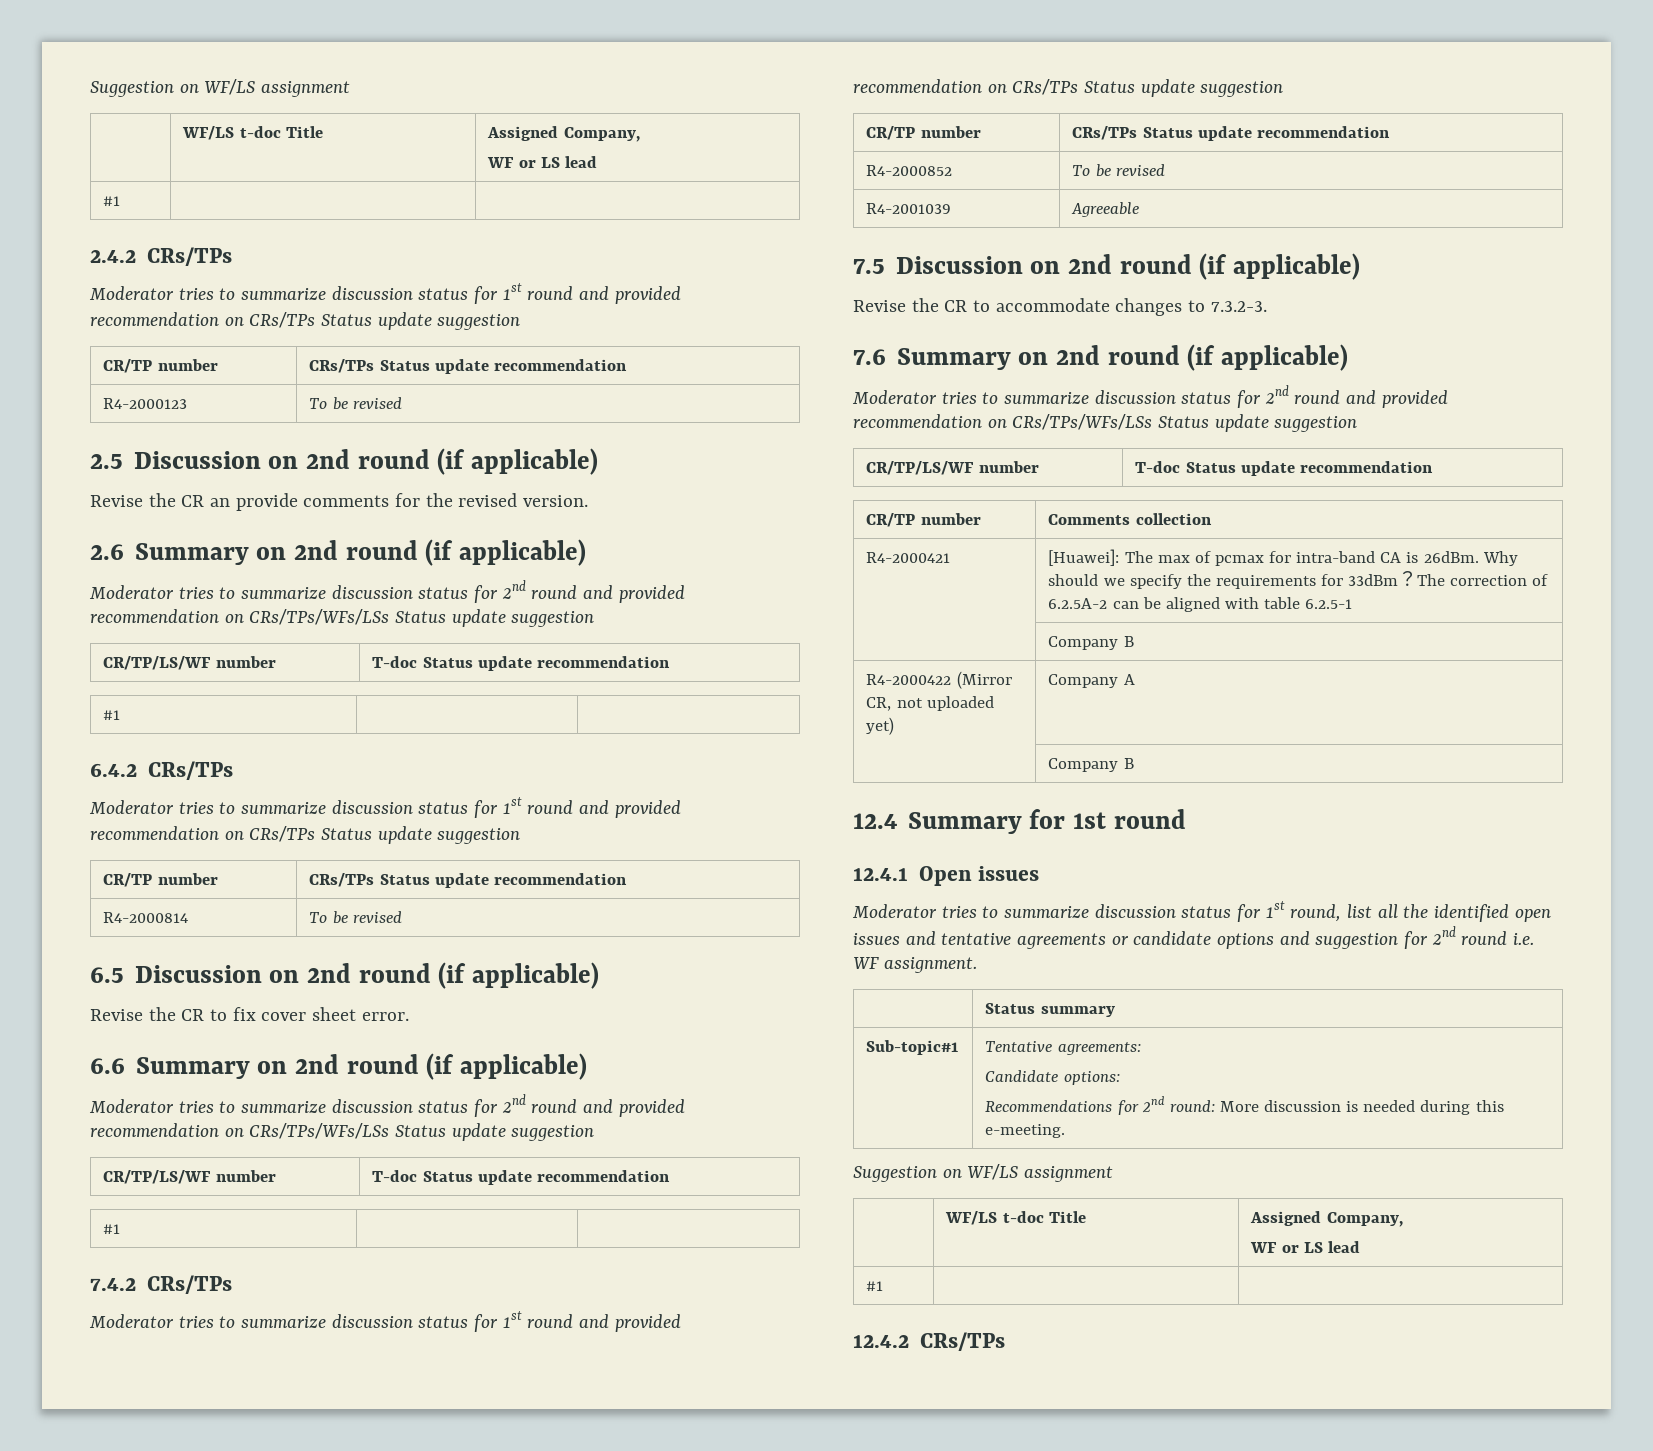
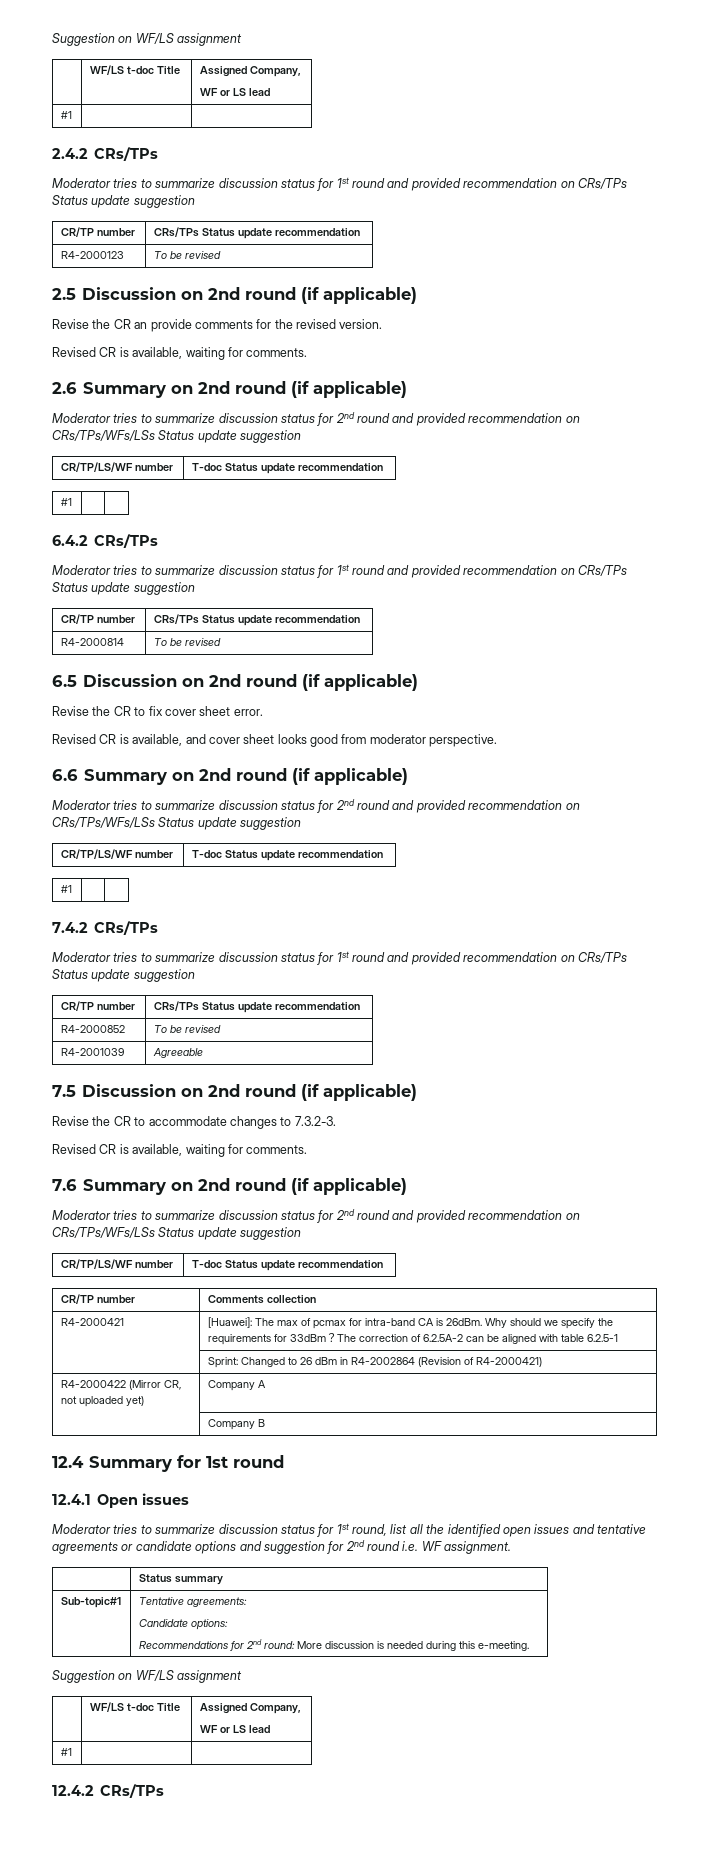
  Revise the CR an provide comments for the revised version.
+ Revised CR is available, waiting for comments.
+ Revised CR is available, and cover sheet looks good from moderator perspective.
  Revise the CR to accommodate changes to 7.3.2-3.
+ Revised CR is available, waiting for comments.
  R4-2000421 | [Huawei]: The max of pcmax for intra-band CA is 26dBm. Why should we specify the requirements for 33dBm？The correction of 6.2.5A-2 can be aligned with table 6.2.5-1
- | Company B
+ | Sprint: Changed to 26 dBm in R4-2002864 (Revision of R4-2000421)

